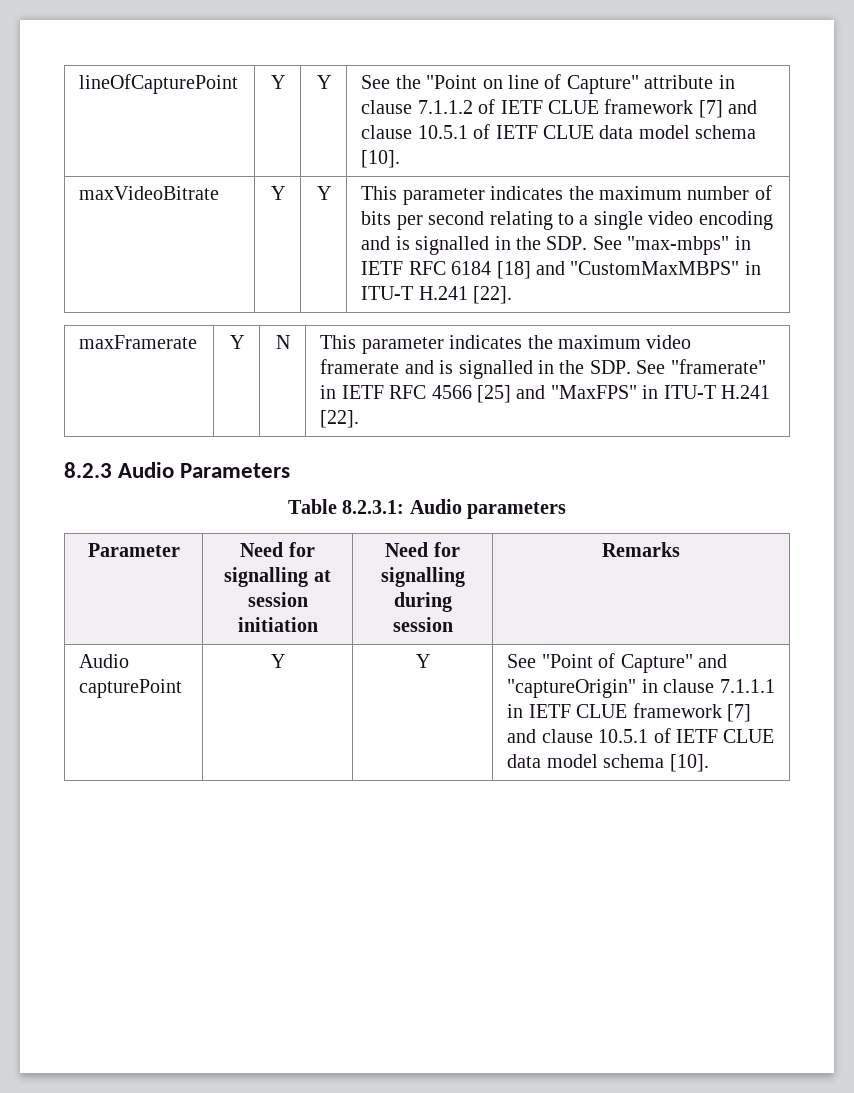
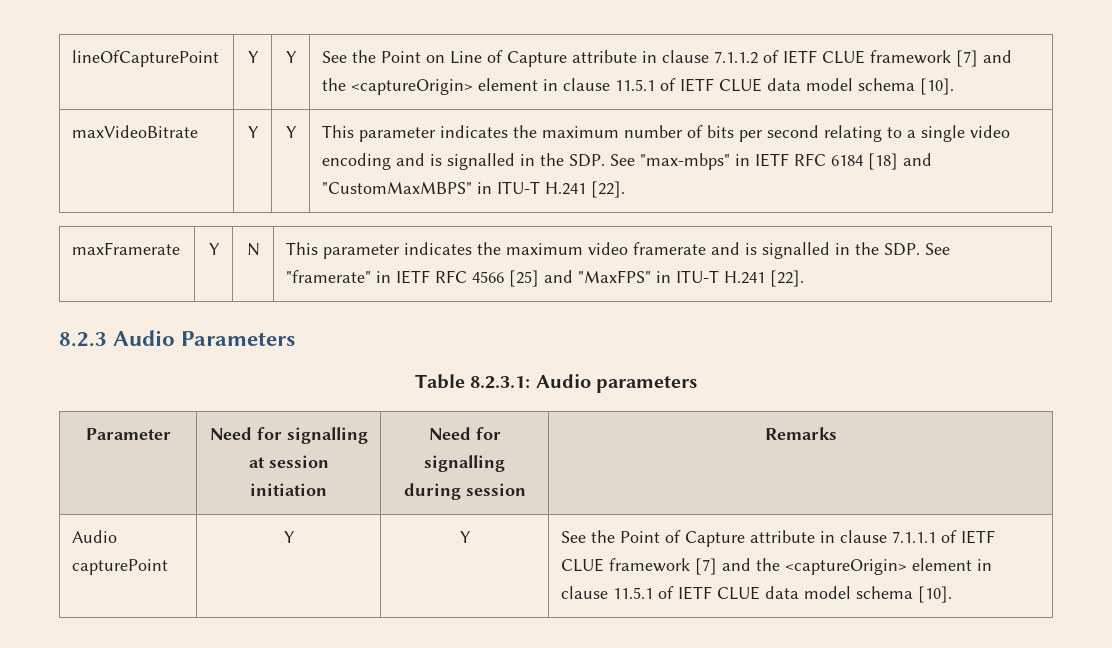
- lineOfCapturePoint | Y | Y | See the "Point on line of Capture" attribute in clause 7.1.1.2 of IETF CLUE framework [7] and clause 10.5.1 of IETF CLUE data model schema [10].
+ lineOfCapturePoint | Y | Y | See the Point on Line of Capture attribute in clause 7.1.1.2 of IETF CLUE framework [7] and the <captureOrigin> element in clause 11.5.1 of IETF CLUE data model schema [10].
- Audio capturePoint | Y | Y | See "Point of Capture" and "captureOrigin" in clause 7.1.1.1 in IETF CLUE framework [7] and clause 10.5.1 of IETF CLUE data model schema [10].
+ Audio capturePoint | Y | Y | See the Point of Capture attribute in clause 7.1.1.1 of IETF CLUE framework [7] and the <captureOrigin> element in clause 11.5.1 of IETF CLUE data model schema [10].

